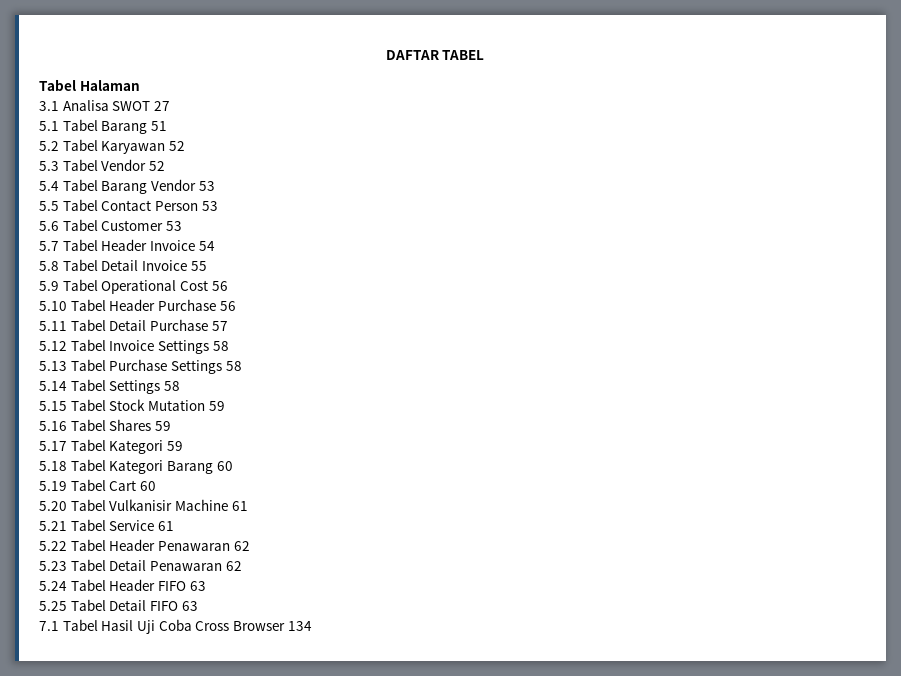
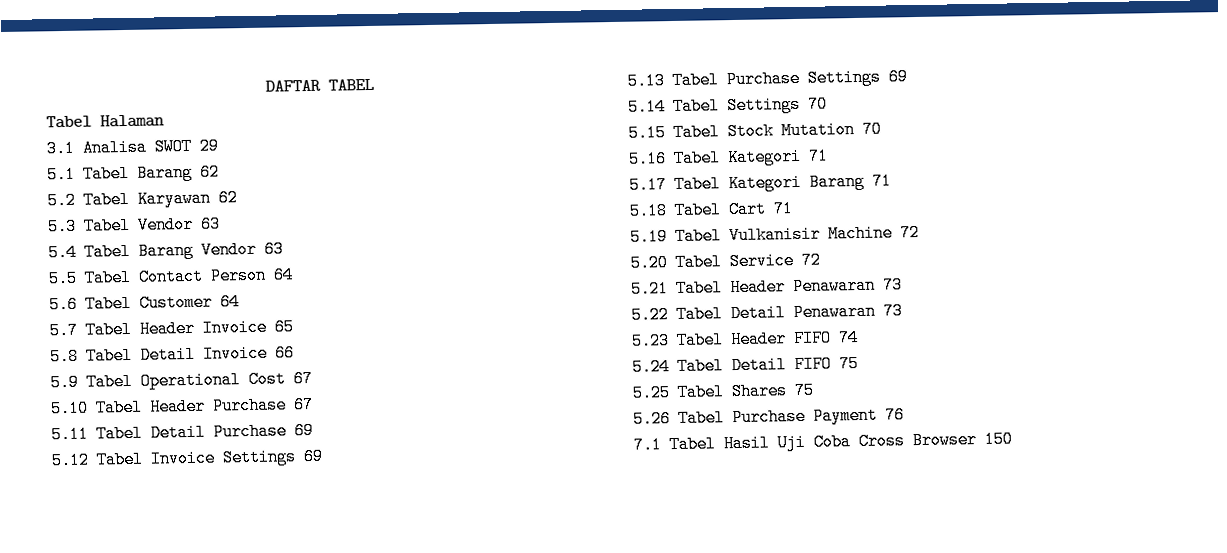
- 3.1 Analisa SWOT 27
+ 3.1 Analisa SWOT 29
- 5.1 Tabel Barang 51
+ 5.1 Tabel Barang 62
- 5.2 Tabel Karyawan 52
+ 5.2 Tabel Karyawan 62
- 5.3 Tabel Vendor 52
+ 5.3 Tabel Vendor 63
- 5.4 Tabel Barang Vendor 53
+ 5.4 Tabel Barang Vendor 63
- 5.5 Tabel Contact Person 53
+ 5.5 Tabel Contact Person 64
- 5.6 Tabel Customer 53
+ 5.6 Tabel Customer 64
- 5.7 Tabel Header Invoice 54
+ 5.7 Tabel Header Invoice 65
- 5.8 Tabel Detail Invoice 55
+ 5.8 Tabel Detail Invoice 66
- 5.9 Tabel Operational Cost 56
+ 5.9 Tabel Operational Cost 67
- 5.10 Tabel Header Purchase 56
+ 5.10 Tabel Header Purchase 67
- 5.11 Tabel Detail Purchase 57
+ 5.11 Tabel Detail Purchase 69
- 5.12 Tabel Invoice Settings 58
+ 5.12 Tabel Invoice Settings 69
- 5.13 Tabel Purchase Settings 58
+ 5.13 Tabel Purchase Settings 69
- 5.14 Tabel Settings 58
+ 5.14 Tabel Settings 70
- 5.15 Tabel Stock Mutation 59
+ 5.15 Tabel Stock Mutation 70
- 5.16 Tabel Shares 59
+ 5.16 Tabel Kategori 71
- 5.17 Tabel Kategori 59
+ 5.17 Tabel Kategori Barang 71
- 5.18 Tabel Kategori Barang 60
+ 5.18 Tabel Cart 71
- 5.19 Tabel Cart 60
+ 5.19 Tabel Vulkanisir Machine 72
- 5.20 Tabel Vulkanisir Machine 61
+ 5.20 Tabel Service 72
- 5.21 Tabel Service 61
+ 5.21 Tabel Header Penawaran 73
- 5.22 Tabel Header Penawaran 62
+ 5.22 Tabel Detail Penawaran 73
- 5.23 Tabel Detail Penawaran 62
+ 5.23 Tabel Header FIFO 74
- 5.24 Tabel Header FIFO 63
+ 5.24 Tabel Detail FIFO 75
- 5.25 Tabel Detail FIFO 63
+ 5.25 Tabel Shares 75
+ 5.26 Tabel Purchase Payment 76
- 7.1 Tabel Hasil Uji Coba Cross Browser 134
+ 7.1 Tabel Hasil Uji Coba Cross Browser 150

